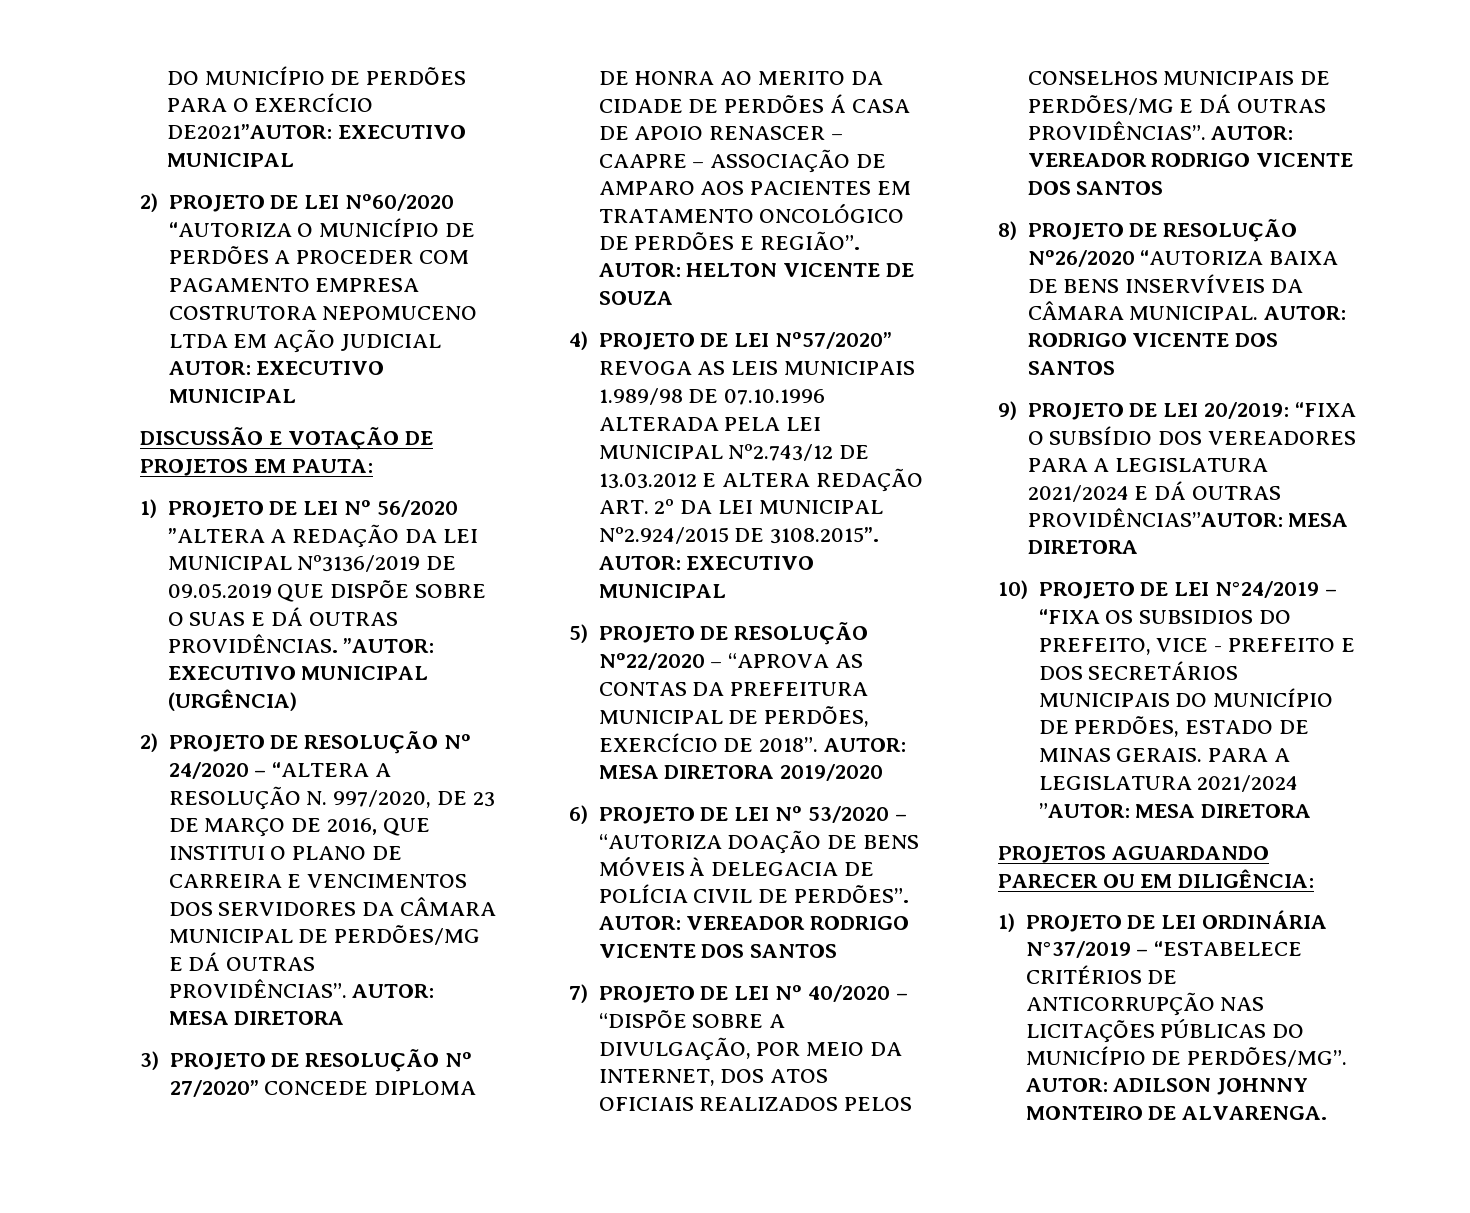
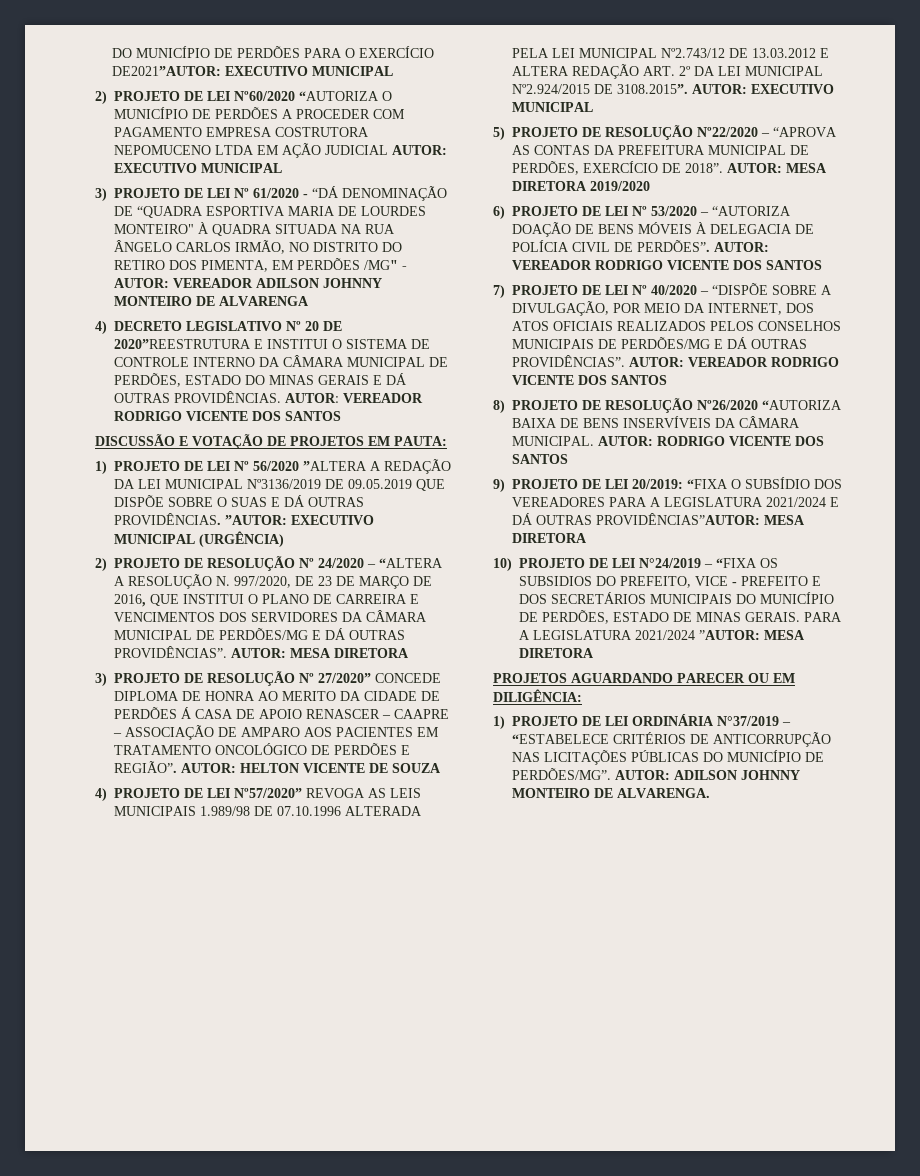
+ 3) PROJETO DE LEI Nº 61/2020 - “DÁ DENOMINAÇÃO DE “QUADRA ESPORTIVA MARIA DE LOURDES MONTEIRO" À QUADRA SITUADA NA RUA ÂNGELO CARLOS IRMÃO, NO DISTRITO DO RETIRO DOS PIMENTA, EM PERDÕES /MG" - AUTOR: VEREADOR ADILSON JOHNNY MONTEIRO DE ALVARENGA
+ 4) DECRETO LEGISLATIVO Nº 20 DE 2020”REESTRUTURA E INSTITUI O SISTEMA DE CONTROLE INTERNO DA CÂMARA MUNICIPAL DE PERDÕES, ESTADO DO MINAS GERAIS E DÁ OUTRAS PROVIDÊNCIAS. AUTOR: VEREADOR RODRIGO VICENTE DOS SANTOS

